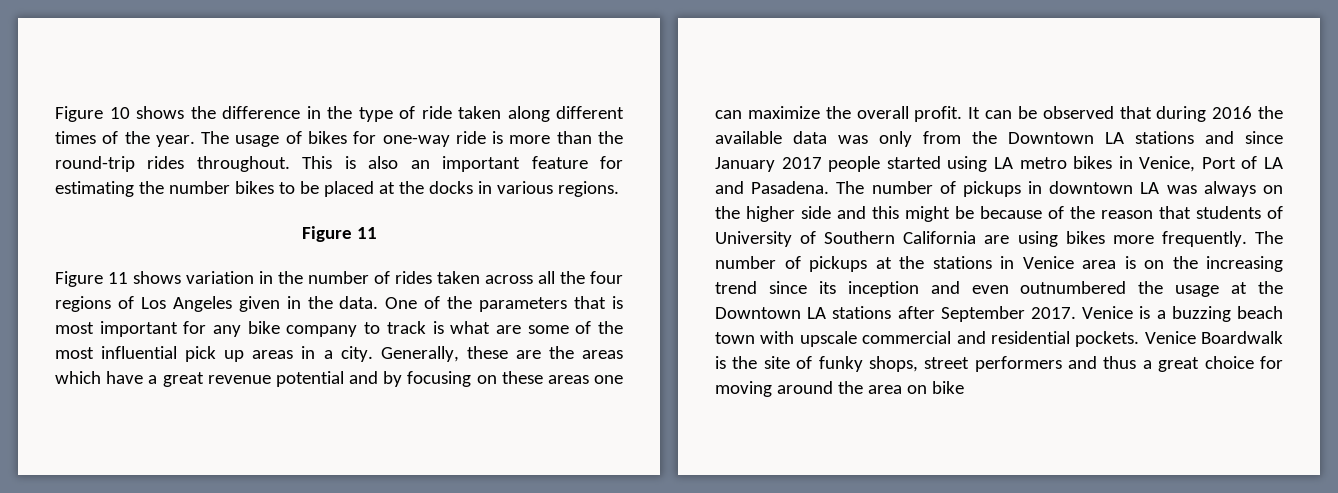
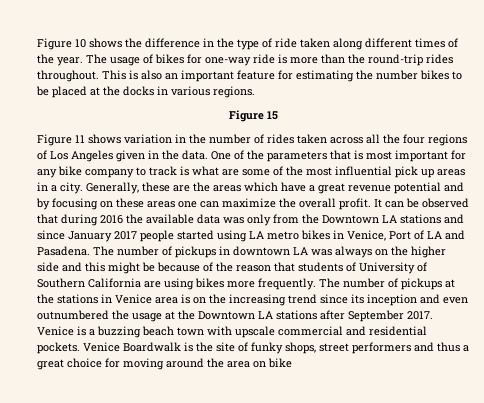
  This is also an important feature for estimating the number bikes to be placed at the docks in various regions.
- Figure 11
+ Figure 15

